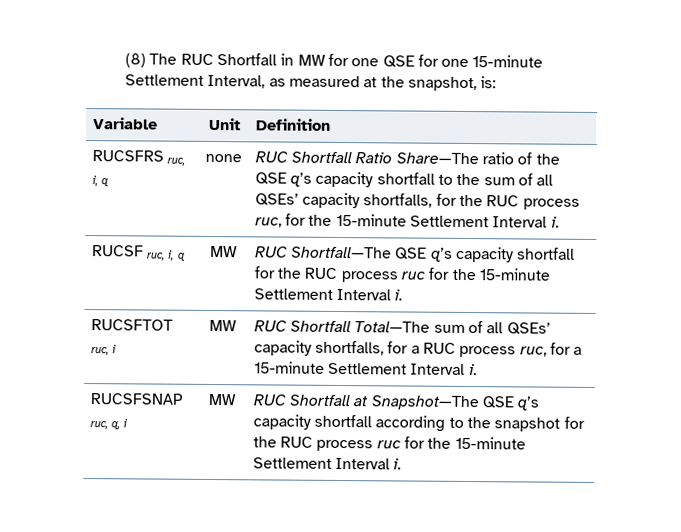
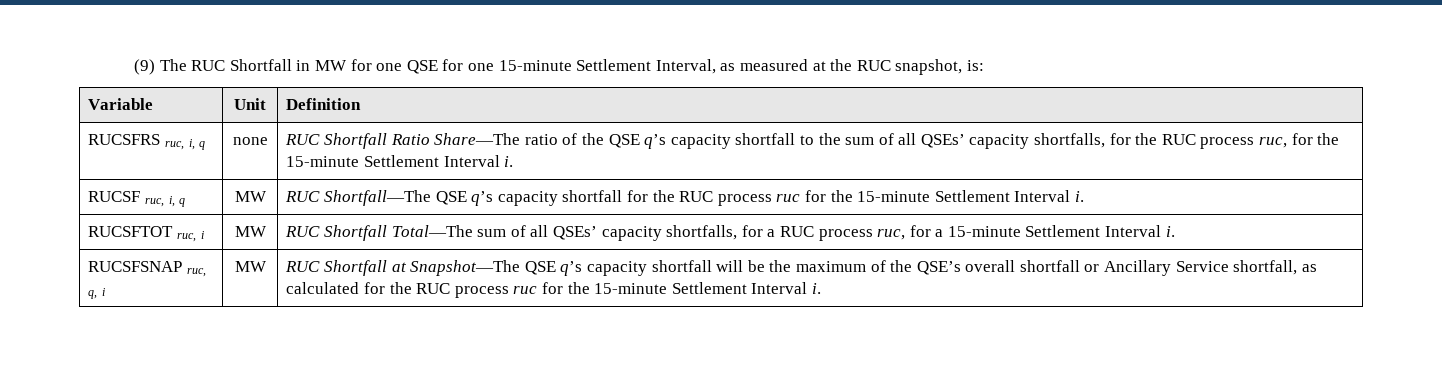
- (8) The RUC Shortfall in MW for one QSE for one 15-minute Settlement Interval, as measured at the snapshot, is:
+ (9) The RUC Shortfall in MW for one QSE for one 15-minute Settlement Interval, as measured at the RUC snapshot, is:
- RUCSFSNAP ruc, q, i | MW | RUC Shortfall at Snapshot—The QSE q’s capacity shortfall according to the snapshot for the RUC process ruc for the 15-minute Settlement Interval i.
+ RUCSFSNAP ruc, q, i | MW | RUC Shortfall at Snapshot—The QSE q’s capacity shortfall will be the maximum of the QSE’s overall shortfall or Ancillary Service shortfall, as calculated for the RUC process ruc for the 15-minute Settlement Interval i.

